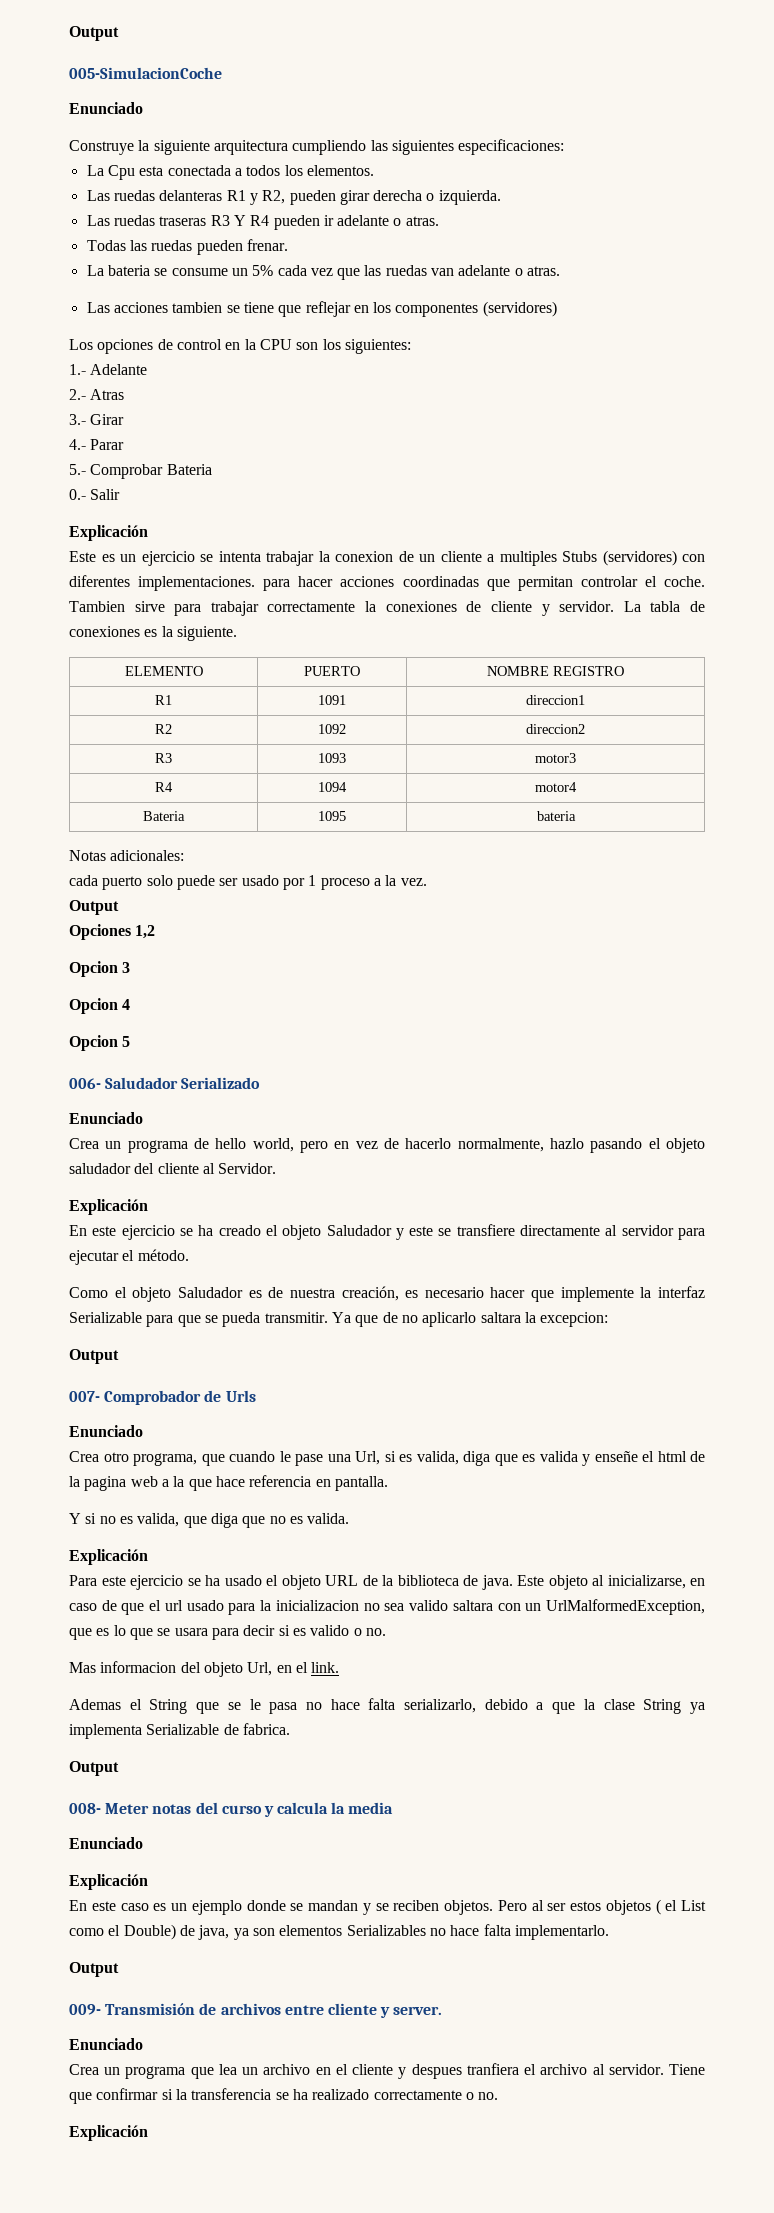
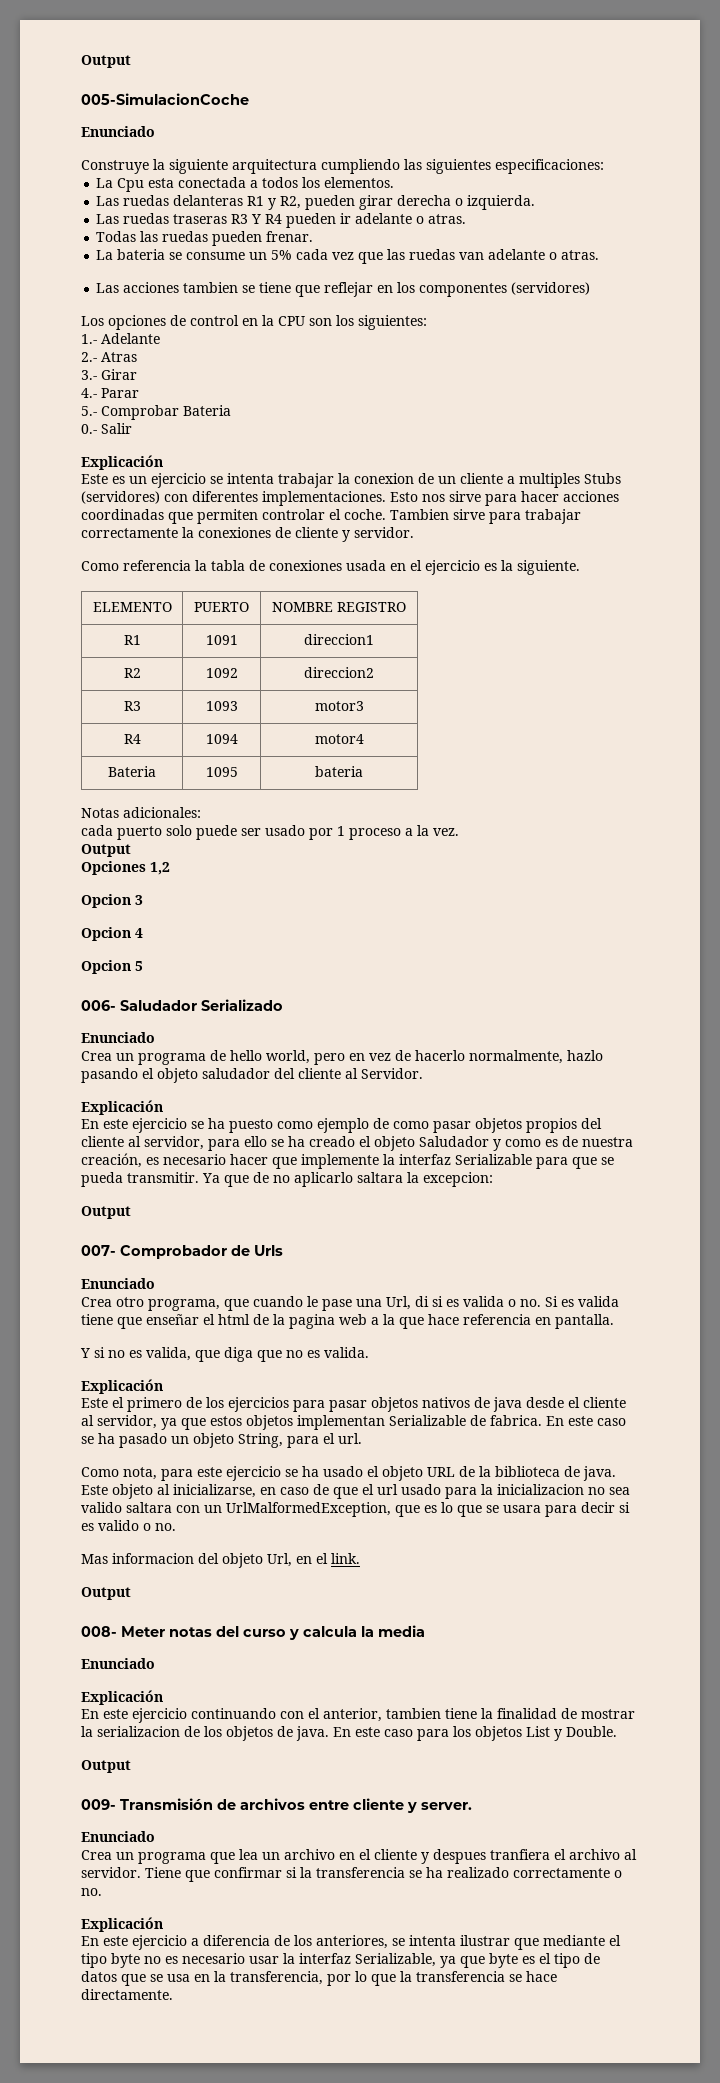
- Este es un ejercicio se intenta trabajar la conexion de un cliente a multiples Stubs (servidores) con diferentes implementaciones. para hacer acciones coordinadas que permitan controlar el coche.
+ Este es un ejercicio se intenta trabajar la conexion de un cliente a multiples Stubs (servidores) con diferentes implementaciones. Esto nos sirve para hacer acciones coordinadas que permiten controlar el coche.
- Tambien sirve para trabajar correctamente la conexiones de cliente y servidor. La tabla de conexiones es la siguiente.
+ Tambien sirve para trabajar correctamente la conexiones de cliente y servidor.
+ Como referencia la tabla de conexiones usada en el ejercicio es la siguiente.
- En este ejercicio se ha creado el objeto Saludador y este se transfiere directamente al servidor para ejecutar el método.
- Como el objeto Saludador es de nuestra creación, es necesario hacer que implemente la interfaz Serializable para que se pueda transmitir.
+ En este ejercicio se ha puesto como ejemplo de como pasar objetos propios del cliente al servidor, para ello se ha creado el objeto Saludador y como es de nuestra creación, es necesario hacer que implemente la interfaz Serializable para que se pueda transmitir.
- Crea otro programa, que cuando le pase una Url, si es valida, diga que es valida y enseñe el html de la pagina web a la que hace referencia en pantalla.
+ Crea otro programa, que cuando le pase una Url, di si es valida o no. Si es valida tiene que enseñar el html de la pagina web a la que hace referencia en pantalla.
- Para este ejercicio se ha usado el objeto URL de la biblioteca de java.
+ Este el primero de los ejercicios para pasar objetos nativos de java desde el cliente al servidor, ya que estos objetos implementan Serializable de fabrica. En este caso se ha pasado un objeto String, para el url.
+ Como nota, para este ejercicio se ha usado el objeto URL de la biblioteca de java.
- Ademas el String que se le pasa no hace falta serializarlo, debido a que la clase String ya implementa Serializable de fabrica.
- En este caso es un ejemplo donde se mandan y se reciben objetos. Pero al ser estos objetos ( el List como el Double) de java, ya son elementos Serializables no hace falta implementarlo.
+ En este ejercicio continuando con el anterior, tambien tiene la finalidad de mostrar la serializacion de los objetos de java. En este caso para los objetos List y Double.
+ En este ejercicio a diferencia de los anteriores, se intenta ilustrar que mediante el tipo byte no es necesario usar la interfaz Serializable, ya que byte es el tipo de datos que se usa en la transferencia, por lo que la transferencia se hace directamente.

